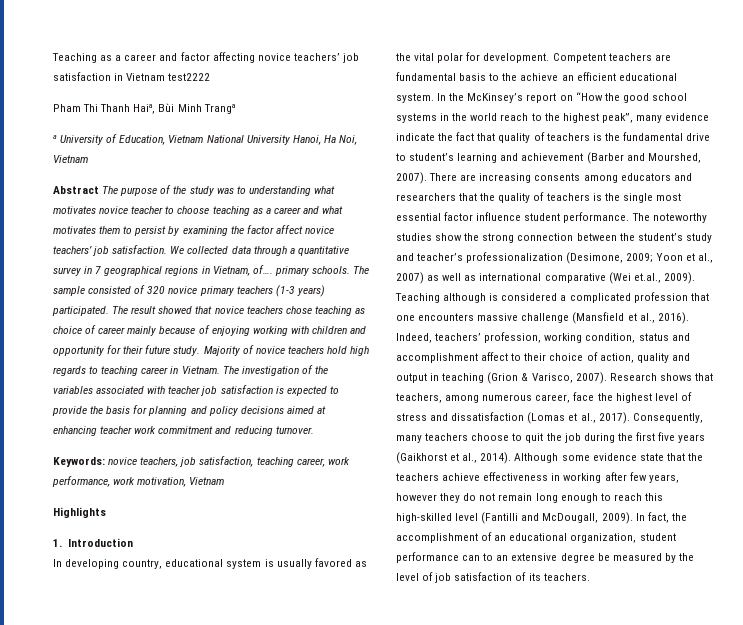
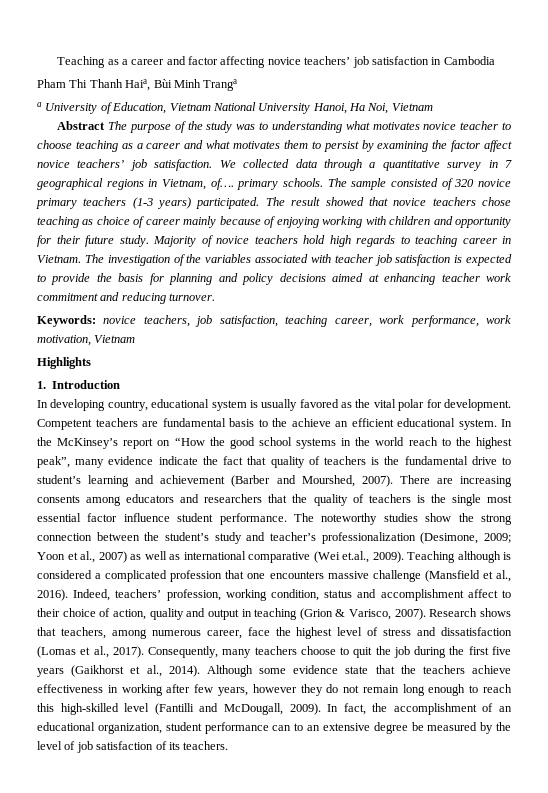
- Teaching as a career and factor affecting novice teachers’ job satisfaction in Vietnam test2222
+ Teaching as a career and factor affecting novice teachers’ job satisfaction in Cambodia

